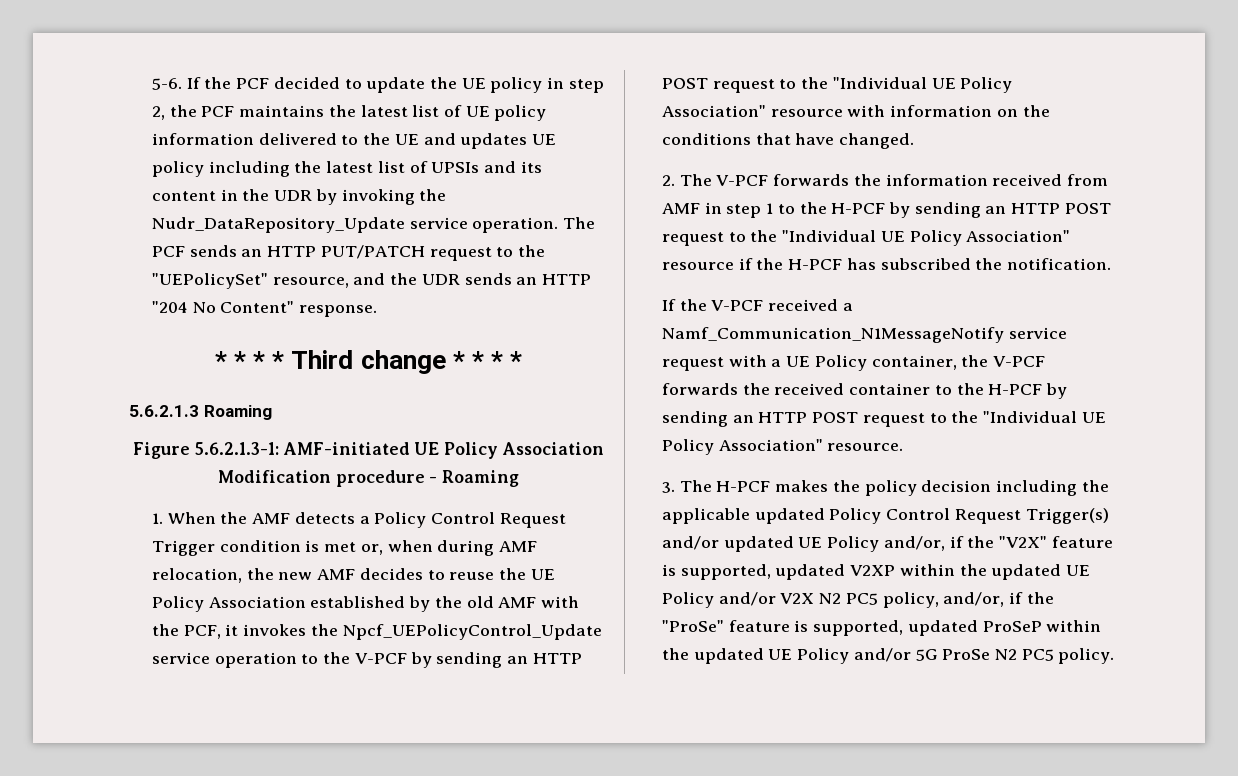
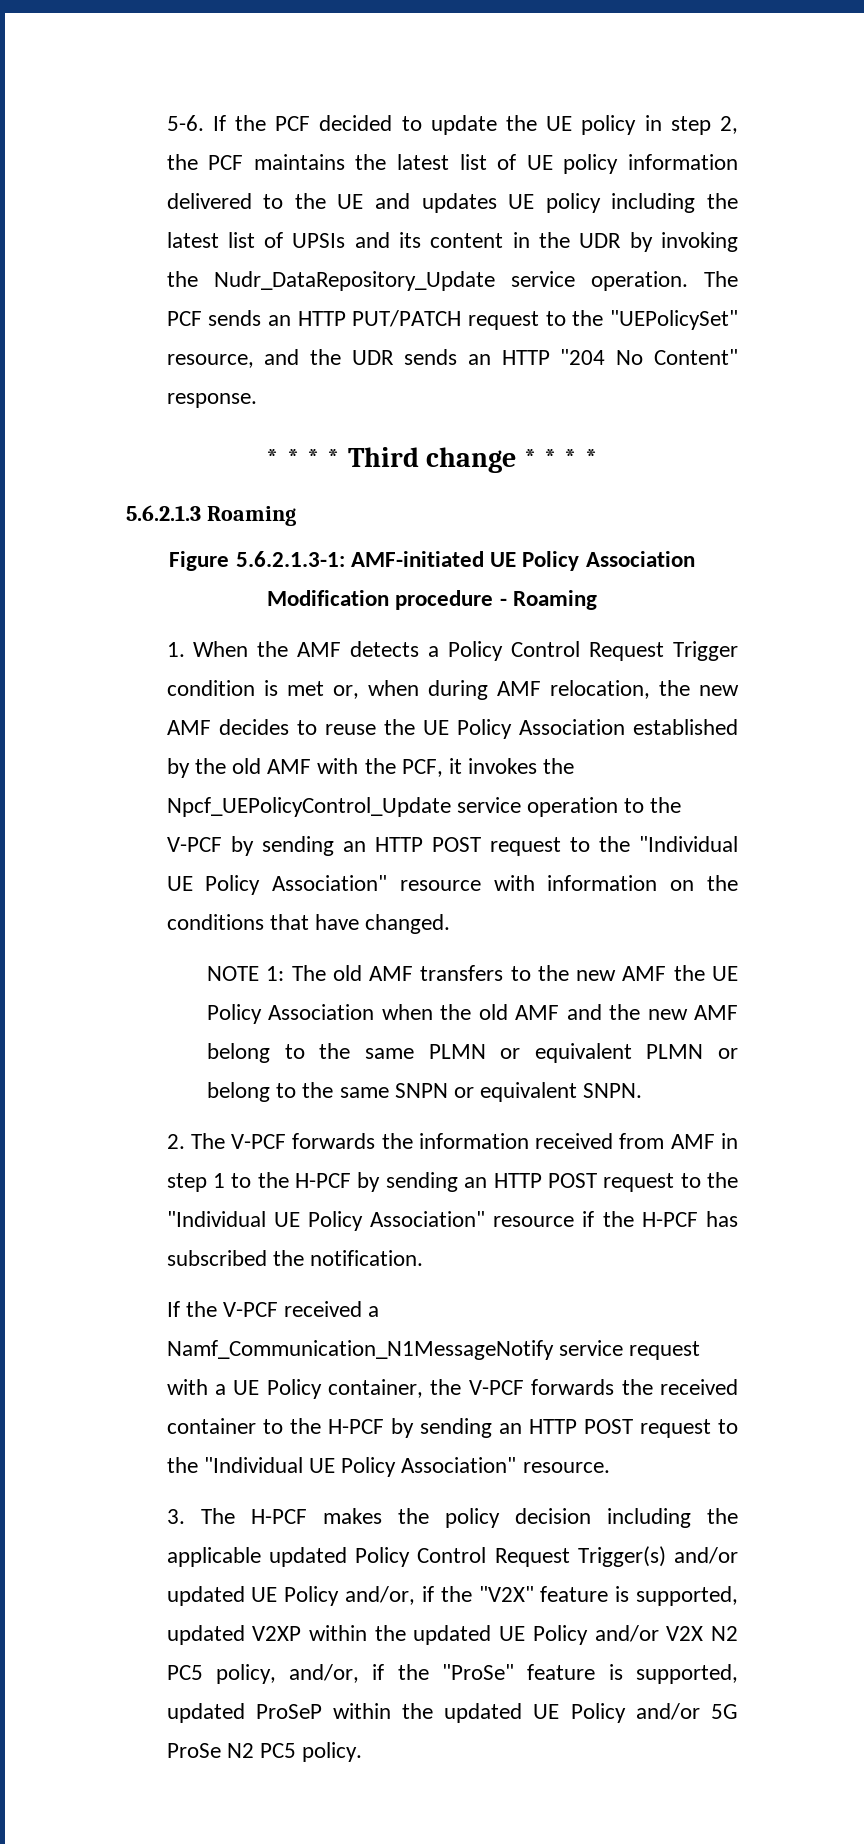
+ NOTE 1: The old AMF transfers to the new AMF the UE Policy Association when the old AMF and the new AMF belong to the same PLMN or equivalent PLMN or belong to the same SNPN or equivalent SNPN.

